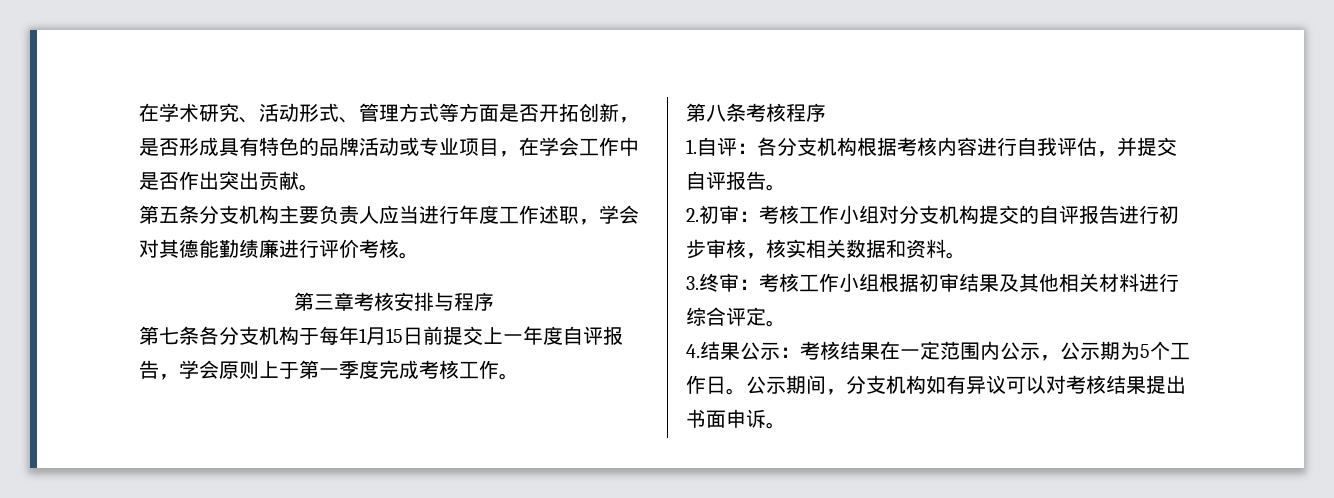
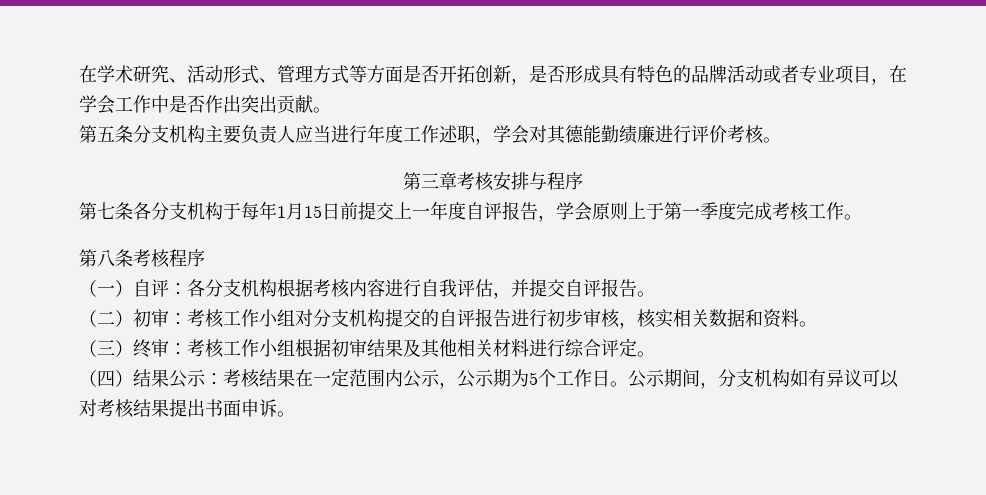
- 在学术研究、活动形式、管理方式等方面是否开拓创新，是否形成具有特色的品牌活动或专业项目，在学会工作中是否作出突出贡献。
+ 在学术研究、活动形式、管理方式等方面是否开拓创新，是否形成具有特色的品牌活动或者专业项目，在学会工作中是否作出突出贡献。
- 1.自评：各分支机构根据考核内容进行自我评估，并提交自评报告。
+ （一）自评：各分支机构根据考核内容进行自我评估，并提交自评报告。
- 2.初审：考核工作小组对分支机构提交的自评报告进行初步审核，核实相关数据和资料。
+ （二）初审：考核工作小组对分支机构提交的自评报告进行初步审核，核实相关数据和资料。
- 3.终审：考核工作小组根据初审结果及其他相关材料进行综合评定。
+ （三）终审：考核工作小组根据初审结果及其他相关材料进行综合评定。
- 4.结果公示：考核结果在一定范围内公示，公示期为5个工作日。
+ （四）结果公示：考核结果在一定范围内公示，公示期为5个工作日。

